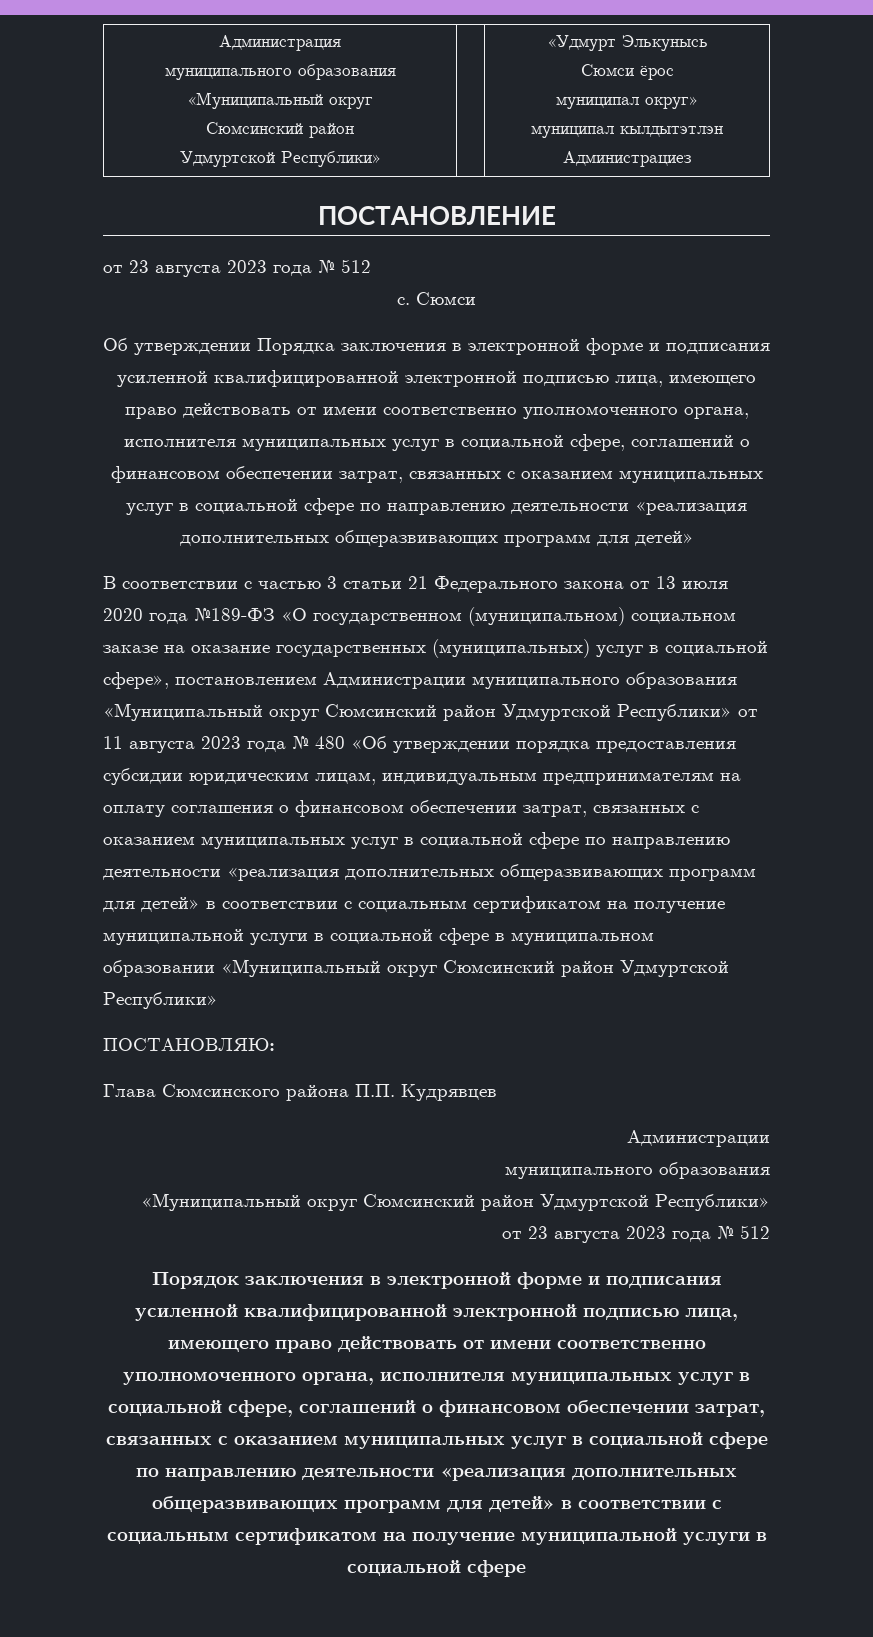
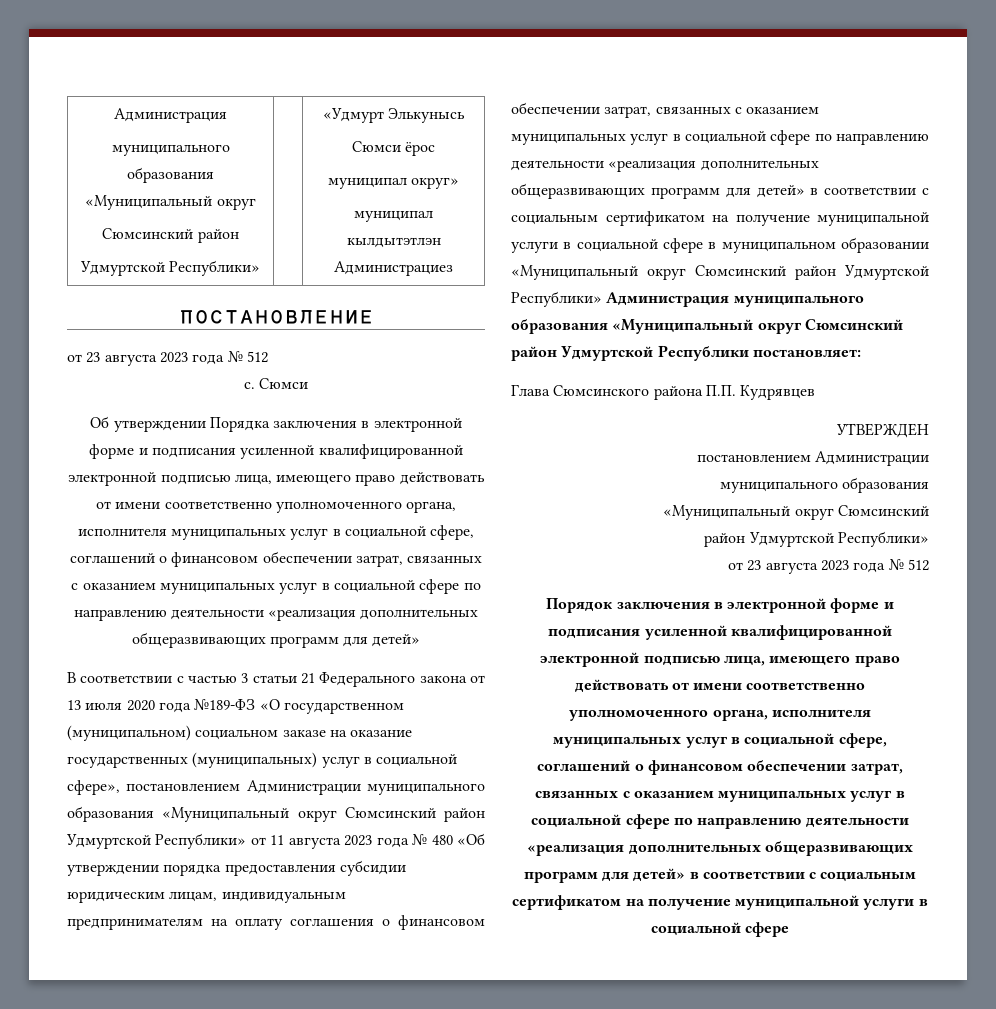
- В соответствии с частью 3 статьи 21 Федерального закона от 13 июля 2020 года №189-ФЗ «О государственном (муниципальном) социальном заказе на оказание государственных (муниципальных) услуг в социальной сфере», постановлением Администрации муниципального образования «Муниципальный округ Сюмсинский район Удмуртской Республики» от 11 августа 2023 года № 480 «Об утверждении порядка предоставления субсидии юридическим лицам, индивидуальным предпринимателям на оплату соглашения о финансовом обеспечении затрат, связанных с оказанием муниципальных услуг в социальной сфере по направлению деятельности «реализация дополнительных общеразвивающих программ для детей» в соответствии с социальным сертификатом на получение муниципальной услуги в социальной сфере в муниципальном образовании «Муниципальный округ Сюмсинский район Удмуртской Республики»
- ПОСТАНОВЛЯЮ:
+ В соответствии с частью 3 статьи 21 Федерального закона от 13 июля 2020 года №189-ФЗ «О государственном (муниципальном) социальном заказе на оказание государственных (муниципальных) услуг в социальной сфере», постановлением Администрации муниципального образования «Муниципальный округ Сюмсинский район Удмуртской Республики» от 11 августа 2023 года № 480 «Об утверждении порядка предоставления субсидии юридическим лицам, индивидуальным предпринимателям на оплату соглашения о финансовом обеспечении затрат, связанных с оказанием муниципальных услуг в социальной сфере по направлению деятельности «реализация дополнительных общеразвивающих программ для детей» в соответствии с социальным сертификатом на получение муниципальной услуги в социальной сфере в муниципальном образовании «Муниципальный округ Сюмсинский район Удмуртской Республики» Администрация муниципального образования «Муниципальный округ Сюмсинский район Удмуртской Республики постановляет:
  Глава Сюмсинского района П.П. Кудрявцев
- Администрации
+ УТВЕРЖДЕН
+ постановлением Администрации
  муниципального образования
- «Муниципальный округ Сюмсинский район Удмуртской Республики»
+ «Муниципальный округ Сюмсинский
+ район Удмуртской Республики»

